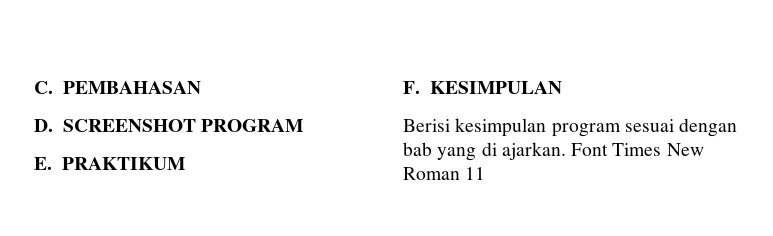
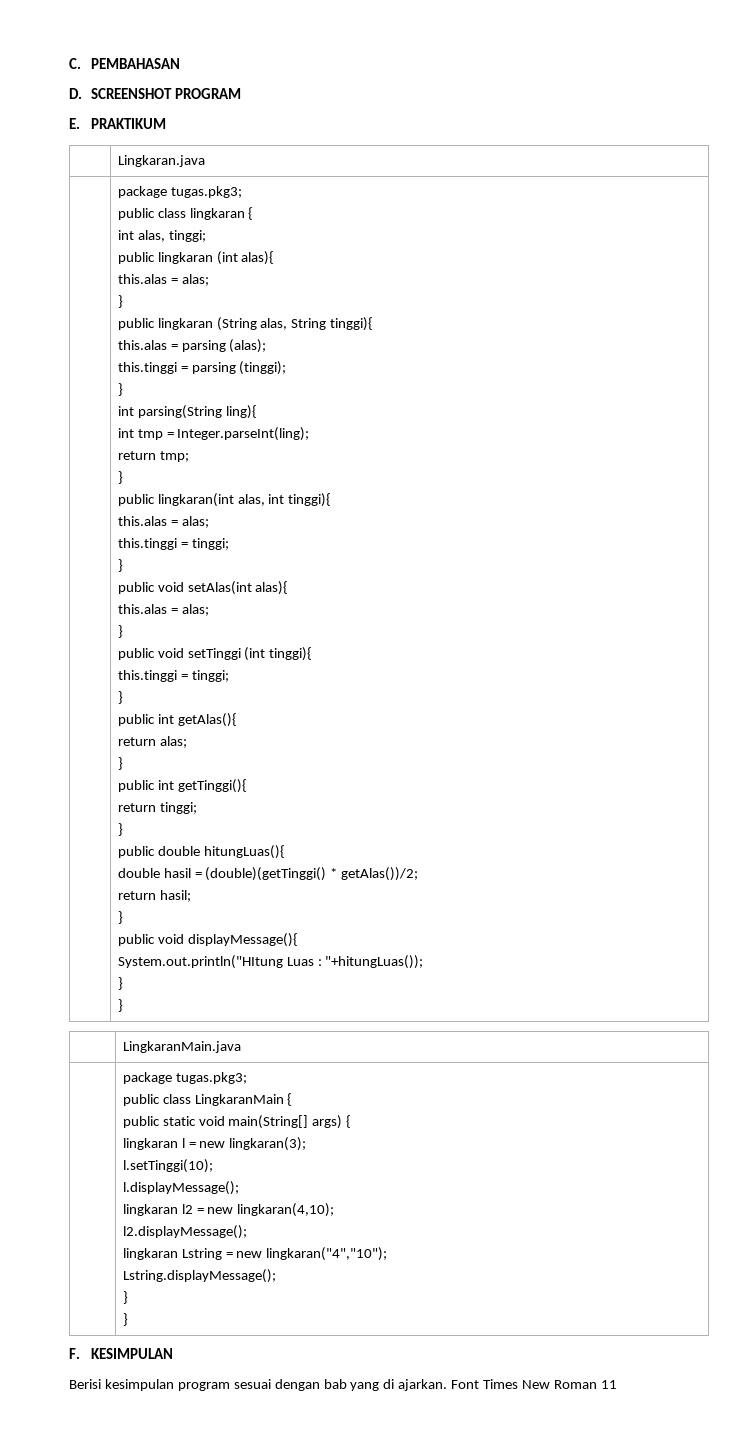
+ | Lingkaran.java
+ | package tugas.pkg3;
+ public class lingkaran {
+ int alas, tinggi;
+ public lingkaran (int alas){
+ this.alas = alas;
+ }
+ public lingkaran (String alas, String tinggi){
+ this.alas = parsing (alas);
+ this.tinggi = parsing (tinggi);
+ }
+ int parsing(String ling){
+ int tmp = Integer.parseInt(ling);
+ return tmp;
+ }
+ public lingkaran(int alas, int tinggi){
+ this.alas = alas;
+ this.tinggi = tinggi;
+ }
+ public void setAlas(int alas){
+ this.alas = alas;
+ }
+ public void setTinggi (int tinggi){
+ this.tinggi = tinggi;
+ }
+ public int getAlas(){
+ return alas;
+ }
+ public int getTinggi(){
+ return tinggi;
+ }
+ public double hitungLuas(){
+ double hasil = (double)(getTinggi() * getAlas())/2;
+ return hasil;
+ }
+ public void displayMessage(){
+ System.out.println("HItung Luas : "+hitungLuas());
+ }
+ }
+ | LingkaranMain.java
+ | package tugas.pkg3;
+ public class LingkaranMain {
+ public static void main(String[] args) {
+ lingkaran l = new lingkaran(3);
+ l.setTinggi(10);
+ l.displayMessage();
+ lingkaran l2 = new lingkaran(4,10);
+ l2.displayMessage();
+ lingkaran Lstring = new lingkaran("4","10");
+ Lstring.displayMessage();
+ }
+ }

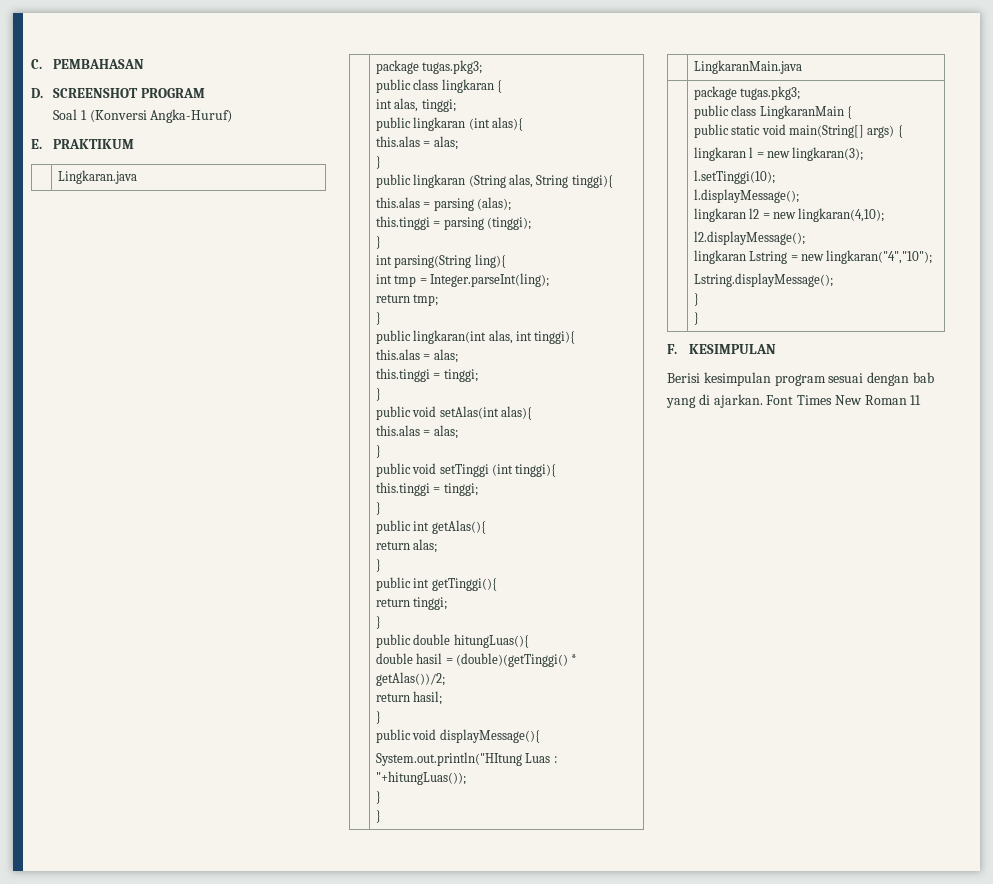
+ Soal 1 (Konversi Angka-Huruf)

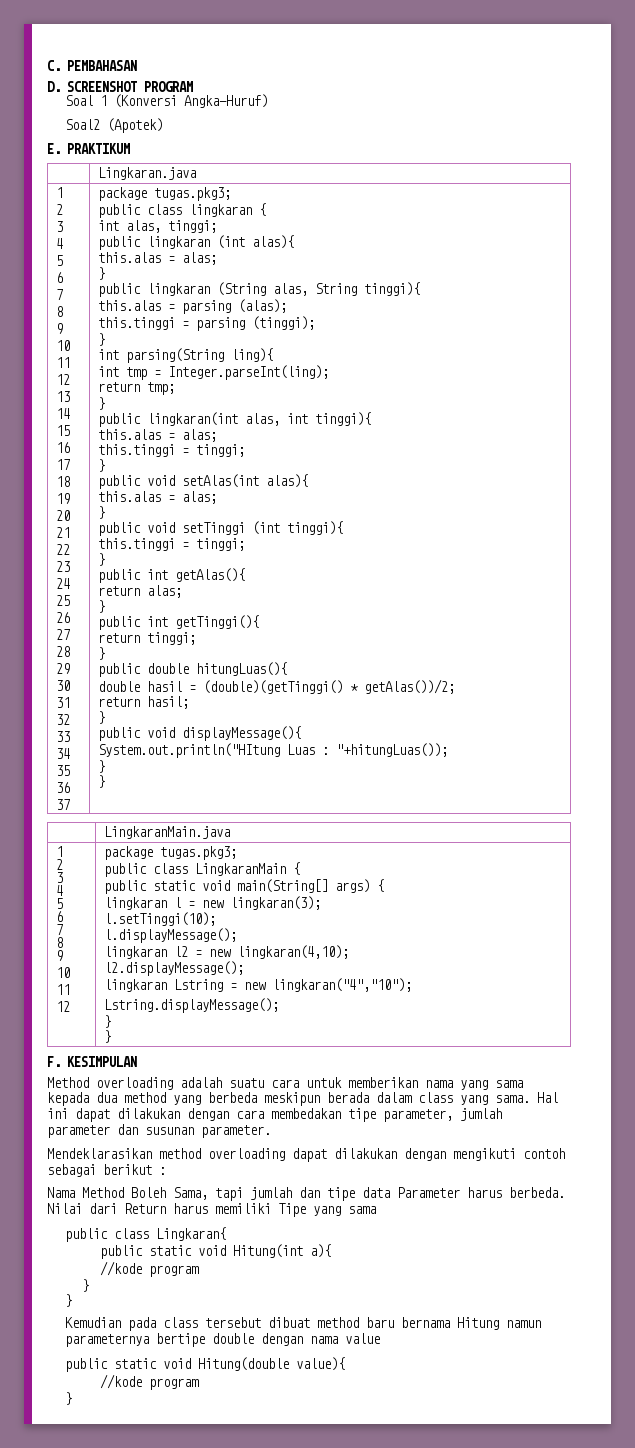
+ Soal2 (Apotek)
  | Lingkaran.java
+ 1
+ 2
+ 3
+ 4
+ 5
+ 6
+ 7
+ 8
+ 9
+ 10
+ 11
+ 12
+ 13
+ 14
+ 15
+ 16
+ 17
+ 18
+ 19
+ 20
+ 21
+ 22
+ 23
+ 24
+ 25
+ 26
+ 27
+ 28
+ 29
+ 30
+ 31
+ 32
+ 33
+ 34
+ 35
+ 36
+ 37
  | LingkaranMain.java
+ 1
+ 2
+ 3
+ 4
+ 5
+ 6
+ 7
+ 8
+ 9
+ 10
+ 11
+ 12
- Berisi kesimpulan program sesuai dengan bab yang di ajarkan. Font Times New Roman 11
+ Method overloading adalah suatu cara untuk memberikan nama yang sama kepada dua method yang berbeda meskipun berada dalam class yang sama. Hal ini dapat dilakukan dengan cara membedakan tipe parameter, jumlah parameter dan susunan parameter.
+ Mendeklarasikan method overloading dapat dilakukan dengan mengikuti contoh sebagai berikut :
+ Nama Method Boleh Sama, tapi jumlah dan tipe data Parameter harus berbeda. Nilai dari Return harus memiliki Tipe yang sama
+ public class Lingkaran{
+ public static void Hitung(int a){
+ //kode program
+ }
+ }
+ Kemudian pada class tersebut dibuat method baru bernama Hitung namun parameternya bertipe double dengan nama value
+ public static void Hitung(double value){
+ //kode program
+ }

